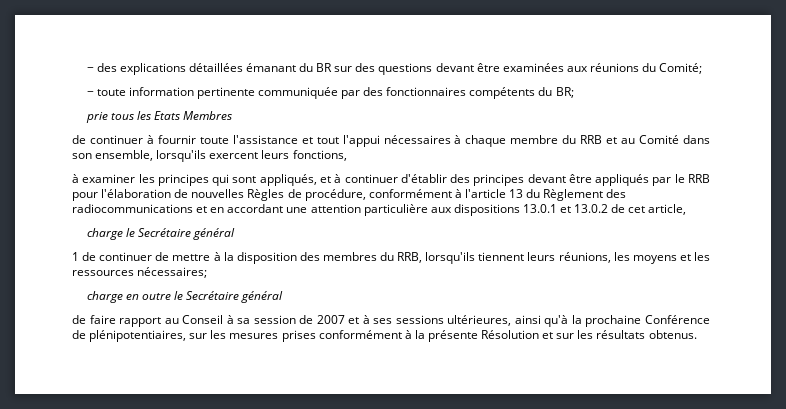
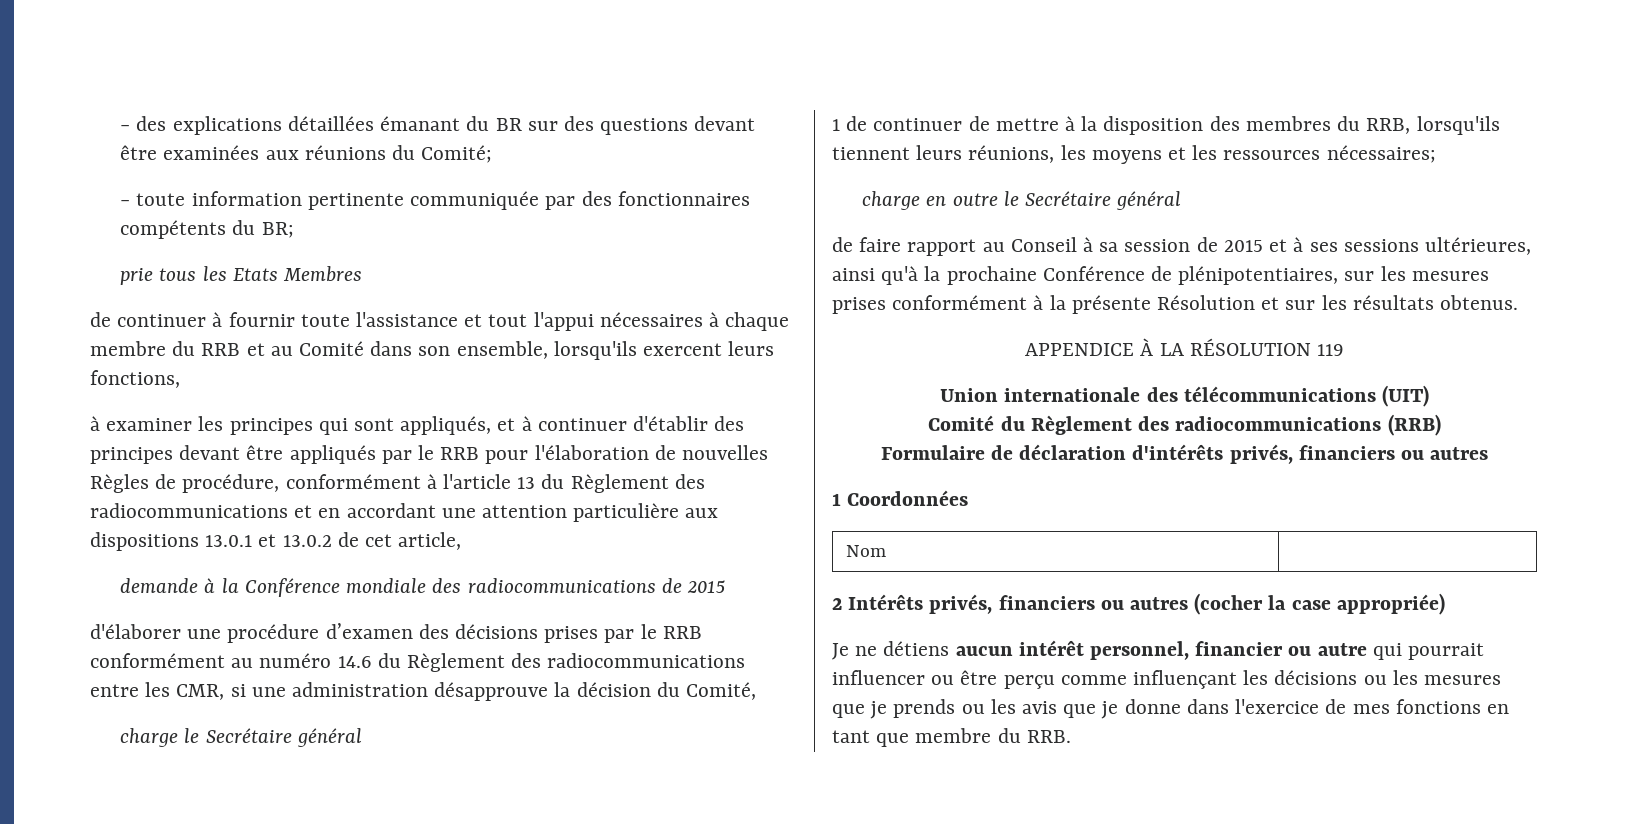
+ demande à la Conférence mondiale des radiocommunications de 2015
+ d'élaborer une procédure d’examen des décisions prises par le RRB conformément au numéro 14.6 du Règlement des radiocommunications entre les CMR, si une administration désapprouve la décision du Comité,
- de faire rapport au Conseil à sa session de 2007 et à ses sessions ultérieures, ainsi qu'à la prochaine Conférence de plénipotentiaires, sur les mesures prises conformément à la présente Résolution et sur les résultats obtenus.
+ de faire rapport au Conseil à sa session de 2015 et à ses sessions ultérieures, ainsi qu'à la prochaine Conférence de plénipotentiaires, sur les mesures prises conformément à la présente Résolution et sur les résultats obtenus.
+ APPENDICE À LA RÉSOLUTION 119
+ Union internationale des télécommunications (UIT)
+ Comité du Règlement des radiocommunications (RRB)
+ Formulaire de déclaration d'intérêts privés, financiers ou autres
+ 1 Coordonnées
+ Nom |
+ 2 Intérêts privés, financiers ou autres (cocher la case appropriée)
+ Je ne détiens aucun intérêt personnel, financier ou autre qui pourrait influencer ou être perçu comme influençant les décisions ou les mesures que je prends ou les avis que je donne dans l'exercice de mes fonctions en tant que membre du RRB.

